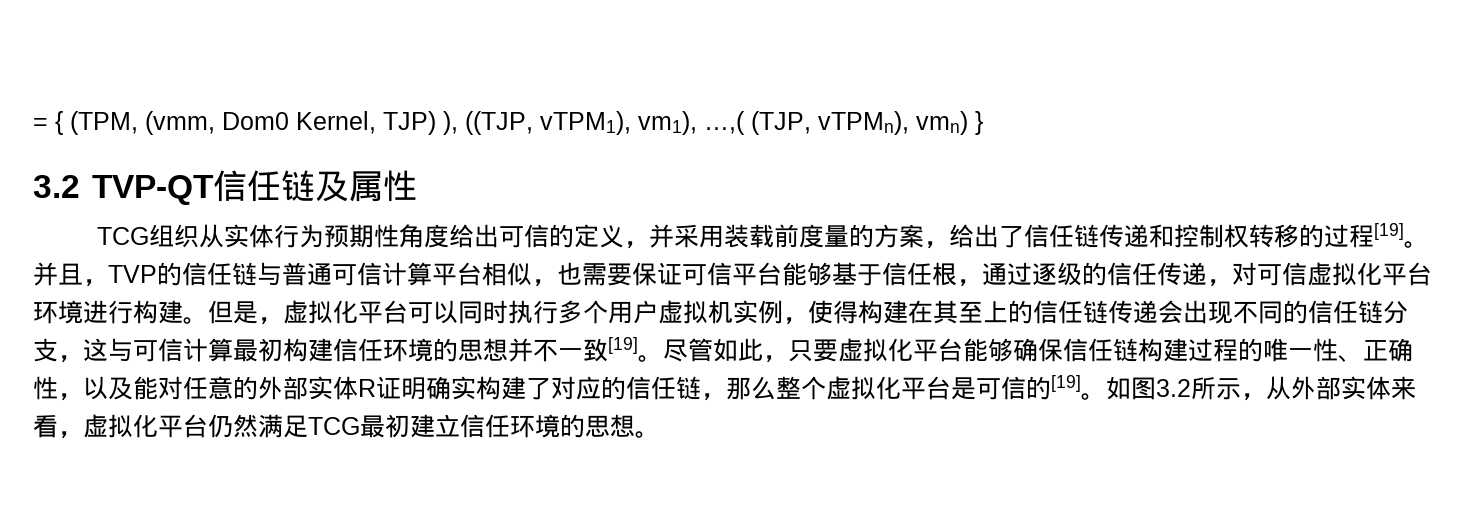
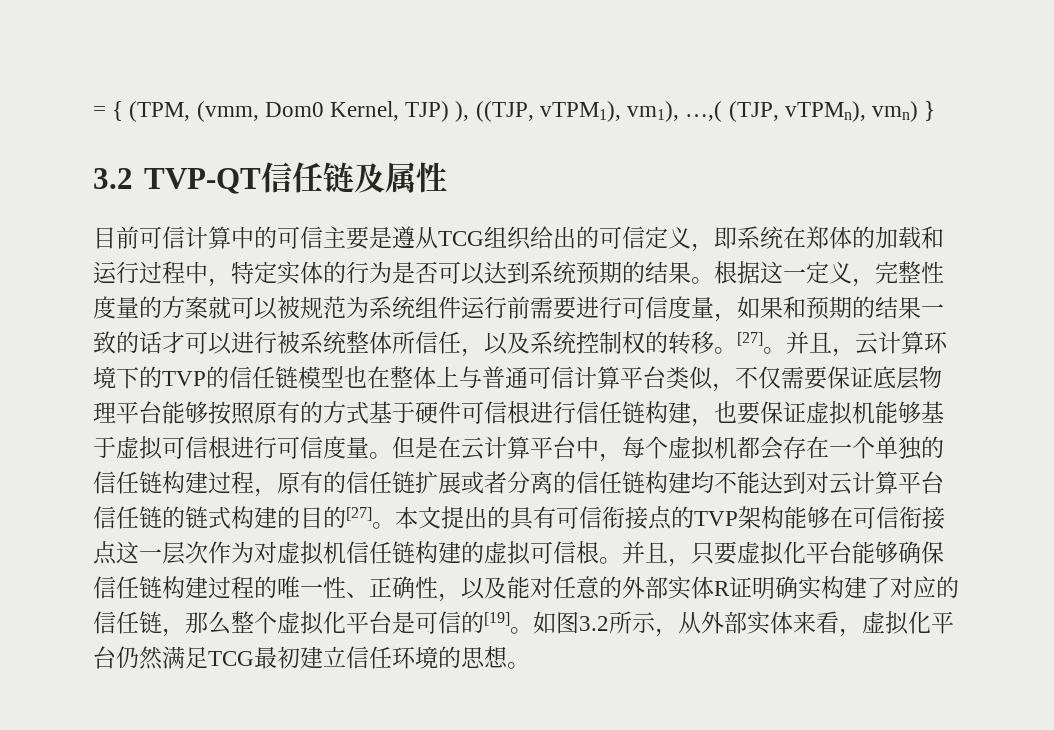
- TCG组织从实体行为预期性角度给出可信的定义，并采用装载前度量的方案，给出了信任链传递和控制权转移的过程[19]。并且，TVP的信任链与普通可信计算平台相似，也需要保证可信平台能够基于信任根，通过逐级的信任传递，对可信虚拟化平台环境进行构建。但是，虚拟化平台可以同时执行多个用户虚拟机实例，使得构建在其至上的信任链传递会出现不同的信任链分支，这与可信计算最初构建信任环境的思想并不一致[19]。尽管如此，只要虚拟化平台能够确保信任链构建过程的唯一性、正确性，以及能对任意的外部实体R证明确实构建了对应的信任链，那么整个虚拟化平台是可信的[19]。
+ 目前可信计算中的可信主要是遵从TCG组织给出的可信定义，即系统在郑体的加载和运行过程中，特定实体的行为是否可以达到系统预期的结果。根据这一定义，完整性度量的方案就可以被规范为系统组件运行前需要进行可信度量，如果和预期的结果一致的话才可以进行被系统整体所信任，以及系统控制权的转移。[27]。并且，云计算环境下的TVP的信任链模型也在整体上与普通可信计算平台类似，不仅需要保证底层物理平台能够按照原有的方式基于硬件可信根进行信任链构建，也要保证虚拟机能够基于虚拟可信根进行可信度量。但是在云计算平台中，每个虚拟机都会存在一个单独的信任链构建过程，原有的信任链扩展或者分离的信任链构建均不能达到对云计算平台信任链的链式构建的目的[27]。本文提出的具有可信衔接点的TVP架构能够在可信衔接点这一层次作为对虚拟机信任链构建的虚拟可信根。并且，只要虚拟化平台能够确保信任链构建过程的唯一性、正确性，以及能对任意的外部实体R证明确实构建了对应的信任链，那么整个虚拟化平台是可信的[19]。

